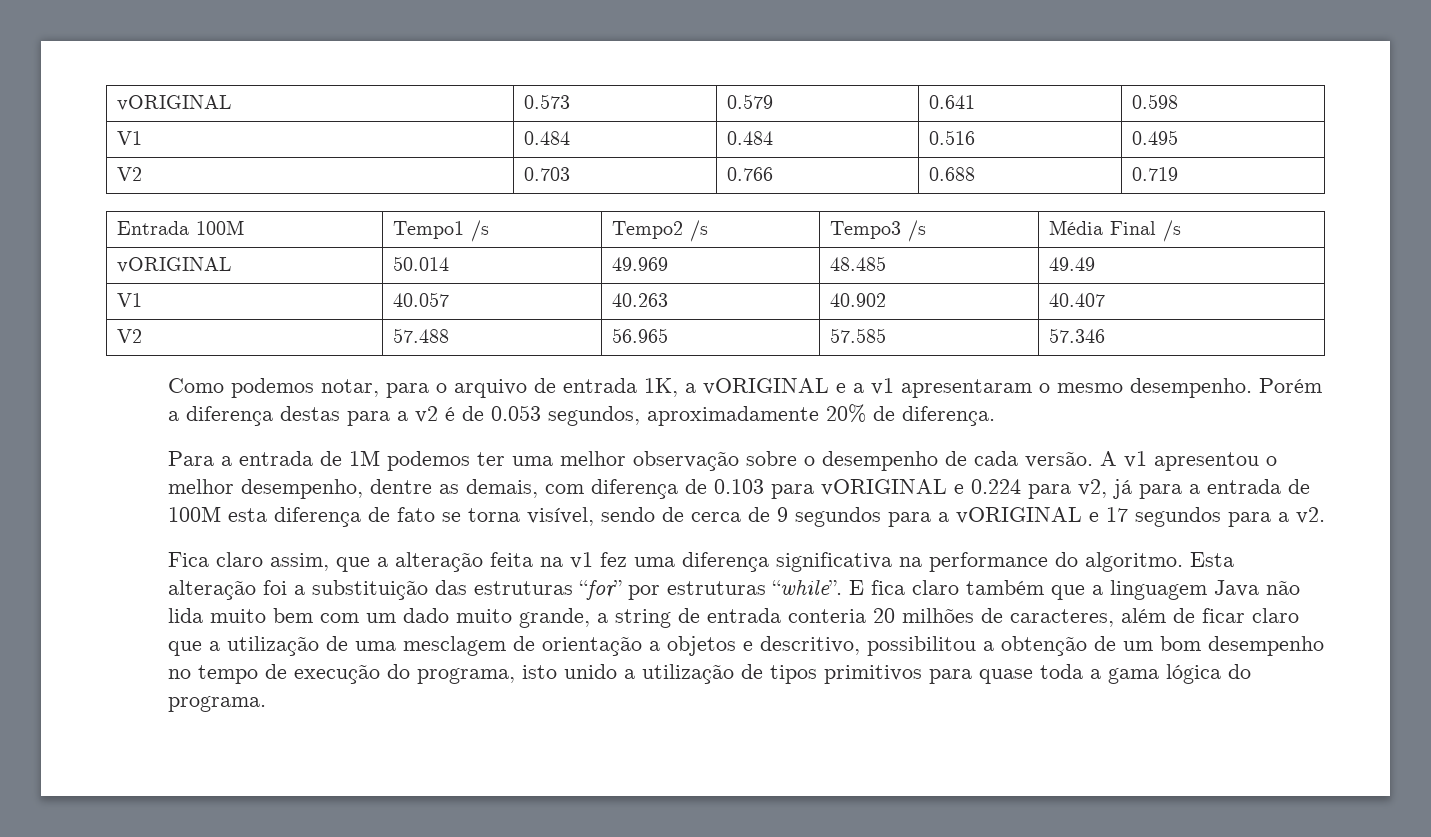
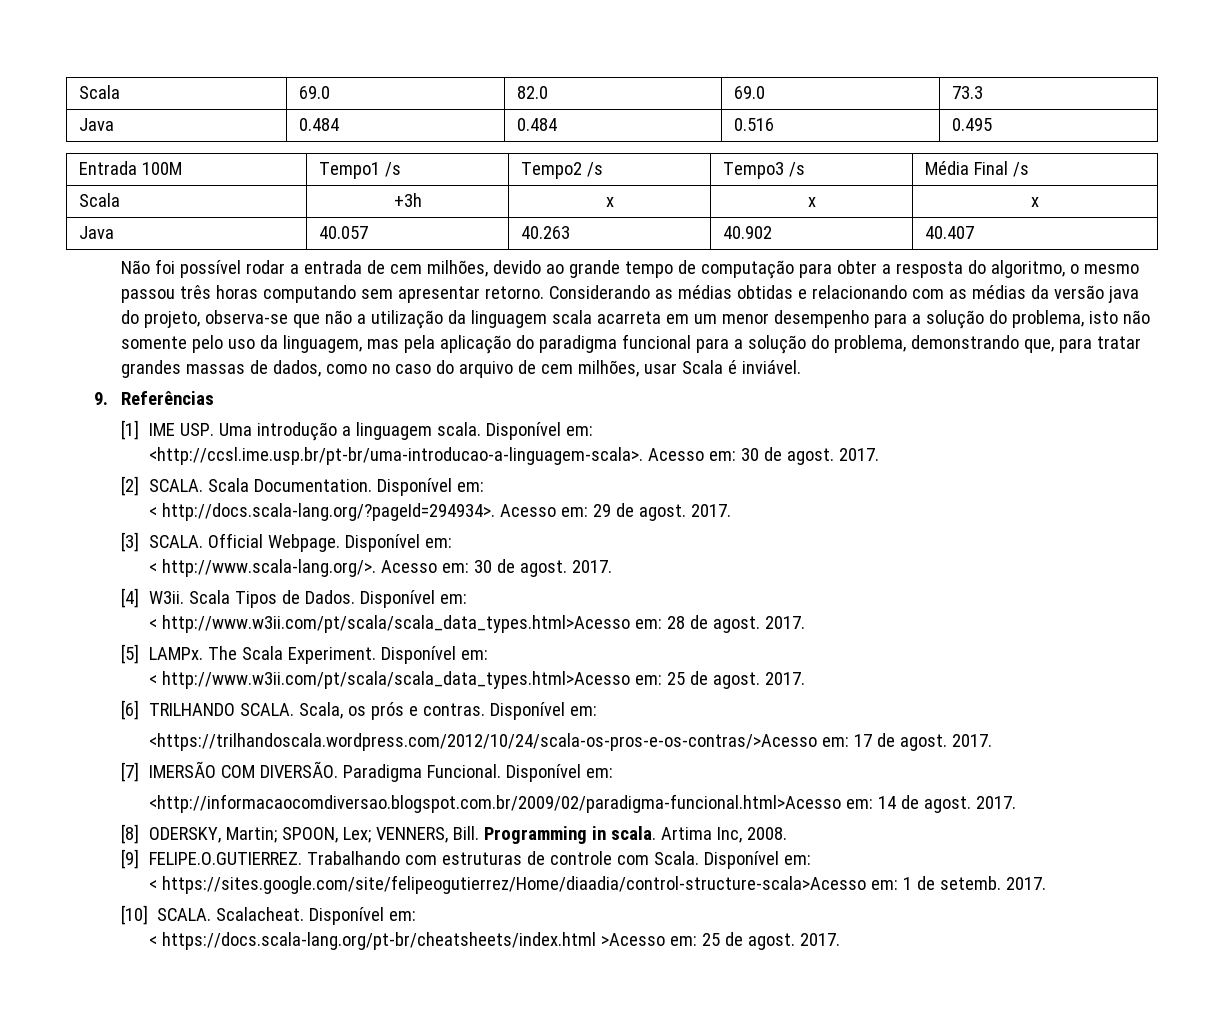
- vORIGINAL | 0.573 | 0.579 | 0.641 | 0.598
- V1 | 0.484 | 0.484 | 0.516 | 0.495
+ Scala | 69.0 | 82.0 | 69.0 | 73.3
+ Java | 0.484 | 0.484 | 0.516 | 0.495
- V2 | 0.703 | 0.766 | 0.688 | 0.719
- vORIGINAL | 50.014 | 49.969 | 48.485 | 49.49
- V1 | 40.057 | 40.263 | 40.902 | 40.407
- V2 | 57.488 | 56.965 | 57.585 | 57.346
- Como podemos notar, para o arquivo de entrada 1K, a vORIGINAL e a v1 apresentaram o mesmo desempenho. Porém a diferença destas para a v2 é de 0.053 segundos, aproximadamente 20% de diferença.
- Para a entrada de 1M podemos ter uma melhor observação sobre o desempenho de cada versão. A v1 apresentou o melhor desempenho, dentre as demais, com diferença de 0.103 para vORIGINAL e 0.224 para v2, já para a entrada de 100M esta diferença de fato se torna visível, sendo de cerca de 9 segundos para a vORIGINAL e 17 segundos para a v2.
- Fica claro assim, que a alteração feita na v1 fez uma diferença significativa na performance do algoritmo. Esta alteração foi a substituição das estruturas “for” por estruturas “while”. E fica claro também que a linguagem Java não lida muito bem com um dado muito grande, a string de entrada conteria 20 milhões de caracteres, além de ficar claro que a utilização de uma mesclagem de orientação a objetos e descritivo, possibilitou a obtenção de um bom desempenho no tempo de execução do programa, isto unido a utilização de tipos primitivos para quase toda a gama lógica do programa.
+ Scala | +3h | x | x | x
+ Java | 40.057 | 40.263 | 40.902 | 40.407
+ Não foi possível rodar a entrada de cem milhões, devido ao grande tempo de computação para obter a resposta do algoritmo, o mesmo passou três horas computando sem apresentar retorno. Considerando as médias obtidas e relacionando com as médias da versão java do projeto, observa-se que não a utilização da linguagem scala acarreta em um menor desempenho para a solução do problema, isto não somente pelo uso da linguagem, mas pela aplicação do paradigma funcional para a solução do problema, demonstrando que, para tratar grandes massas de dados, como no caso do arquivo de cem milhões, usar Scala é inviável.
+ 9. Referências
+ [1] IME USP. Uma introdução a linguagem scala. Disponível em:
+ <http://ccsl.ime.usp.br/pt-br/uma-introducao-a-linguagem-scala>. Acesso em: 30 de agost. 2017.
+ [2] SCALA. Scala Documentation. Disponível em:
+ < http://docs.scala-lang.org/?pageId=294934>. Acesso em: 29 de agost. 2017.
+ [3] SCALA. Official Webpage. Disponível em:
+ < http://www.scala-lang.org/>. Acesso em: 30 de agost. 2017.
+ [4] W3ii. Scala Tipos de Dados. Disponível em:
+ < http://www.w3ii.com/pt/scala/scala_data_types.html>Acesso em: 28 de agost. 2017.
+ [5] LAMPx. The Scala Experiment. Disponível em:
+ < http://www.w3ii.com/pt/scala/scala_data_types.html>Acesso em: 25 de agost. 2017.
+ [6] TRILHANDO SCALA. Scala, os prós e contras. Disponível em:
+ <https://trilhandoscala.wordpress.com/2012/10/24/scala-os-pros-e-os-contras/>Acesso em: 17 de agost. 2017.
+ [7] IMERSÃO COM DIVERSÃO. Paradigma Funcional. Disponível em:
+ <http://informacaocomdiversao.blogspot.com.br/2009/02/paradigma-funcional.html>Acesso em: 14 de agost. 2017.
+ [8] ODERSKY, Martin; SPOON, Lex; VENNERS, Bill. Programming in scala. Artima Inc, 2008.
+ [9] FELIPE.O.GUTIERREZ. Trabalhando com estruturas de controle com Scala. Disponível em:
+ < https://sites.google.com/site/felipeogutierrez/Home/diaadia/control-structure-scala>Acesso em: 1 de setemb. 2017.
+ [10] SCALA. Scalacheat. Disponível em:
+ < https://docs.scala-lang.org/pt-br/cheatsheets/index.html >Acesso em: 25 de agost. 2017.

